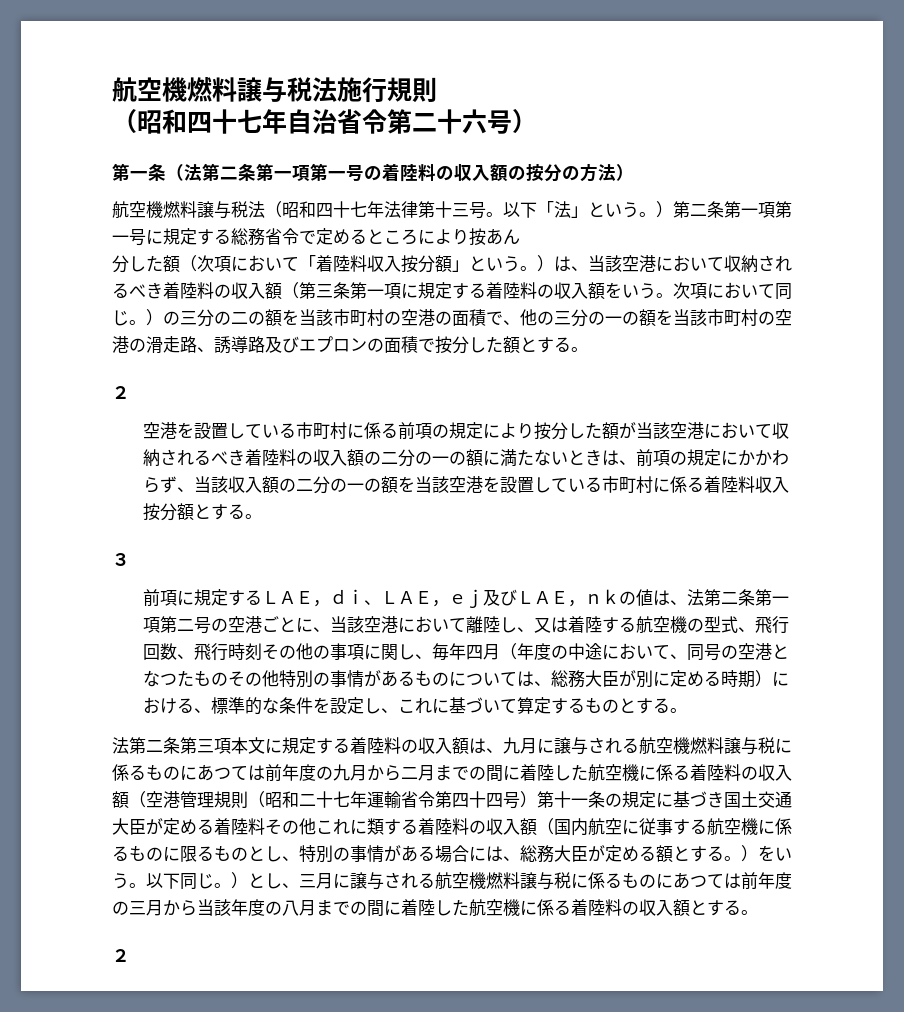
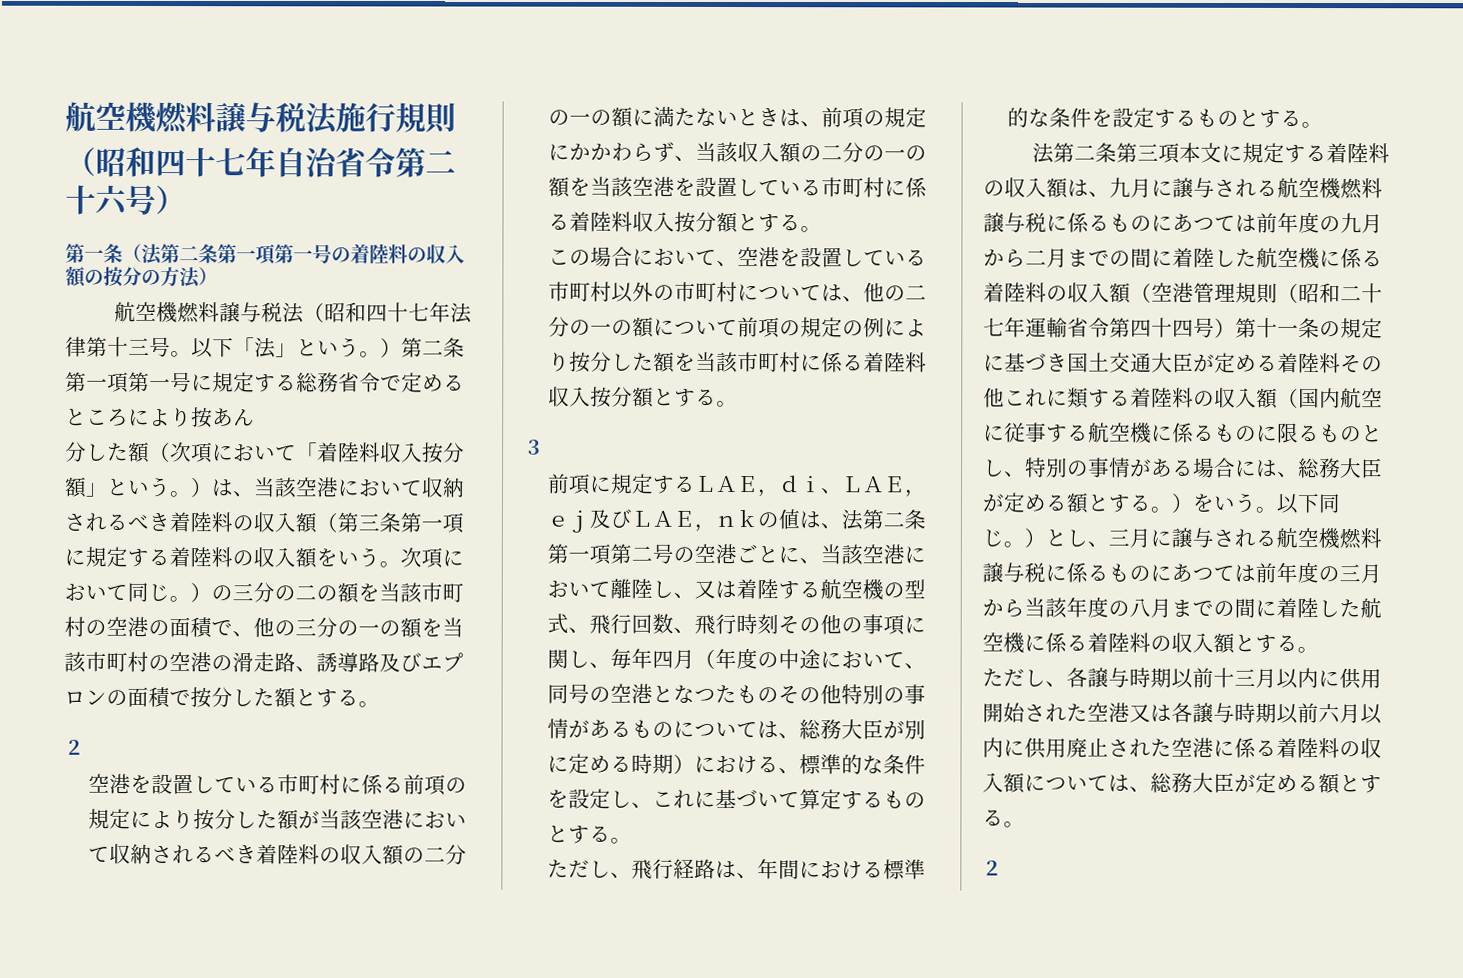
+ この場合において、空港を設置している市町村以外の市町村については、他の二分の一の額について前項の規定の例により按分した額を当該市町村に係る着陸料収入按分額とする。
+ ただし、飛行経路は、年間における標準的な条件を設定するものとする。
+ ただし、各譲与時期以前十三月以内に供用開始された空港又は各譲与時期以前六月以内に供用廃止された空港に係る着陸料の収入額については、総務大臣が定める額とする。

